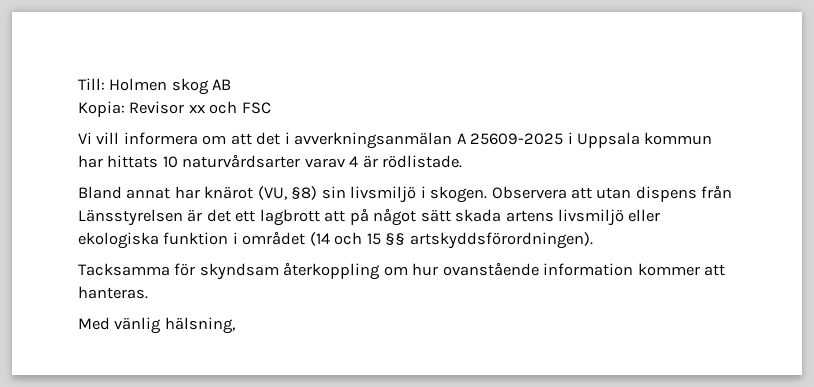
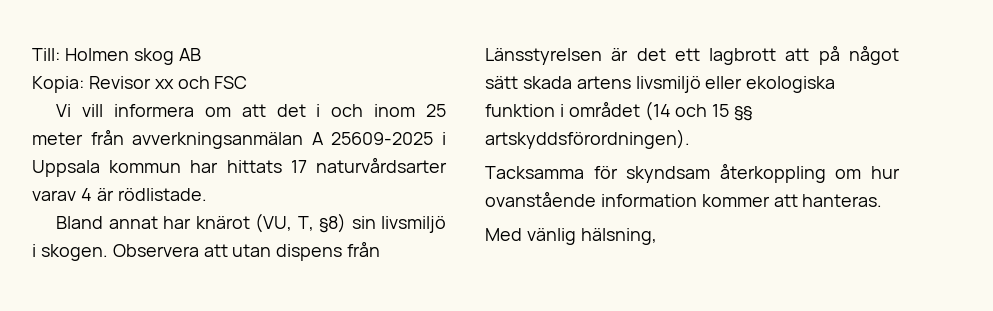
- Vi vill informera om att det i avverkningsanmälan A 25609-2025 i Uppsala kommun har hittats 10 naturvårdsarter varav 4 är rödlistade.
+ Vi vill informera om att det i och inom 25 meter från avverkningsanmälan A 25609-2025 i Uppsala kommun har hittats 17 naturvårdsarter varav 4 är rödlistade.
- Bland annat har knärot (VU, §8) sin livsmiljö i skogen.
+ Bland annat har knärot (VU, T, §8) sin livsmiljö i skogen.

